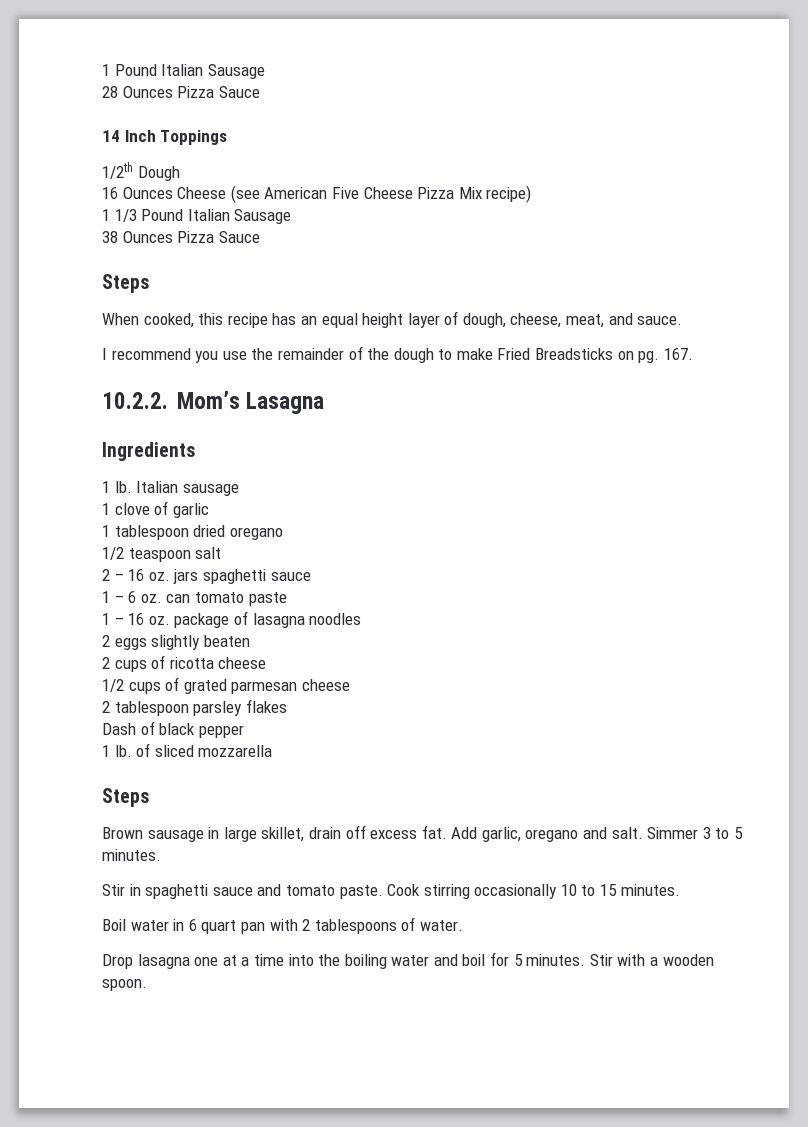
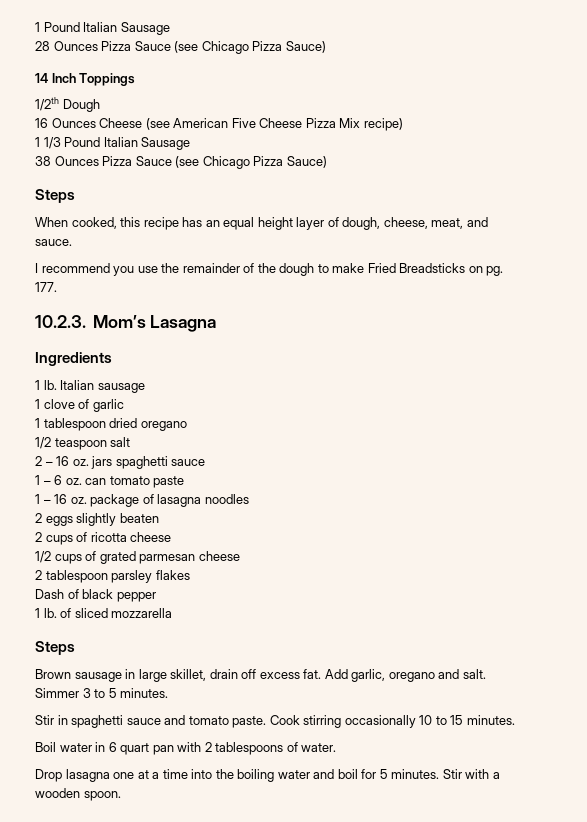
- 28 Ounces Pizza Sauce
+ 28 Ounces Pizza Sauce (see Chicago Pizza Sauce)
- 38 Ounces Pizza Sauce
+ 38 Ounces Pizza Sauce (see Chicago Pizza Sauce)
- 167.
- 10.2.2. Mom’s Lasagna
+ 177.
+ 10.2.3. Mom’s Lasagna

